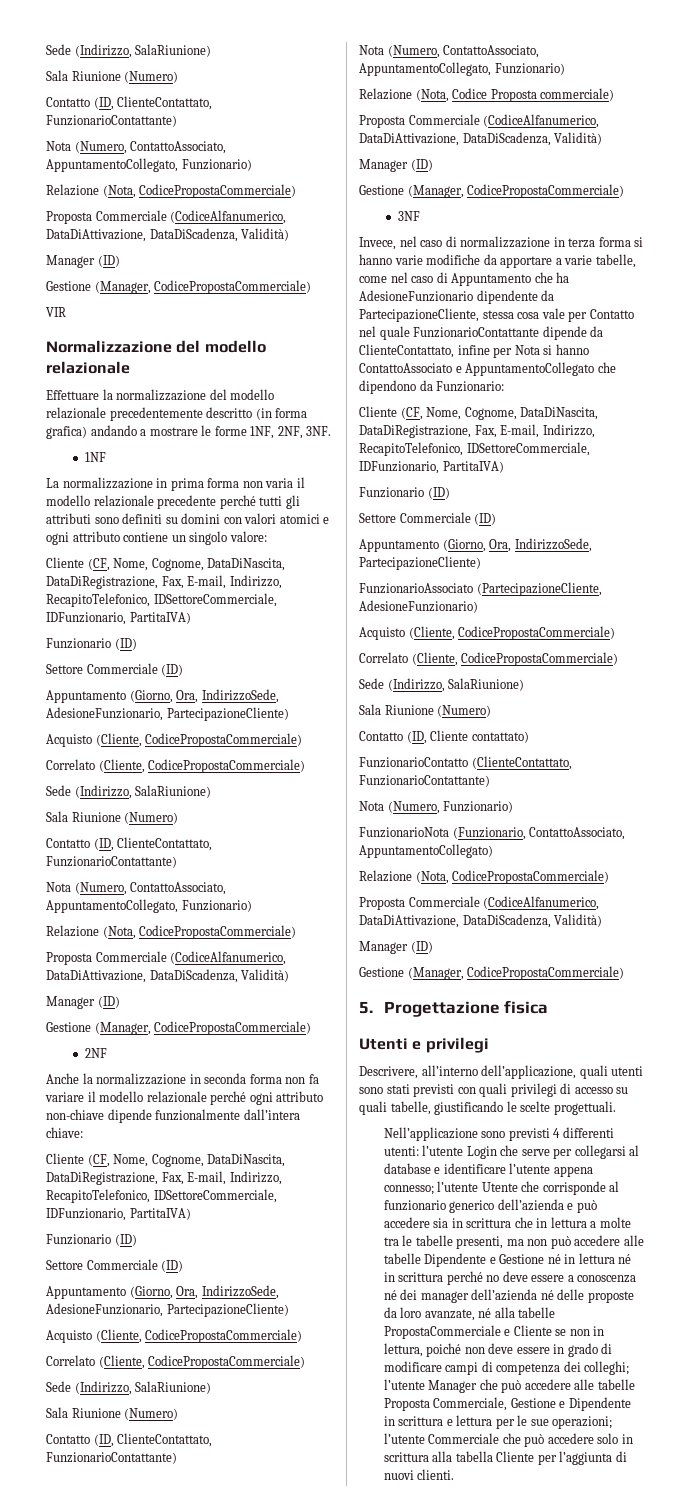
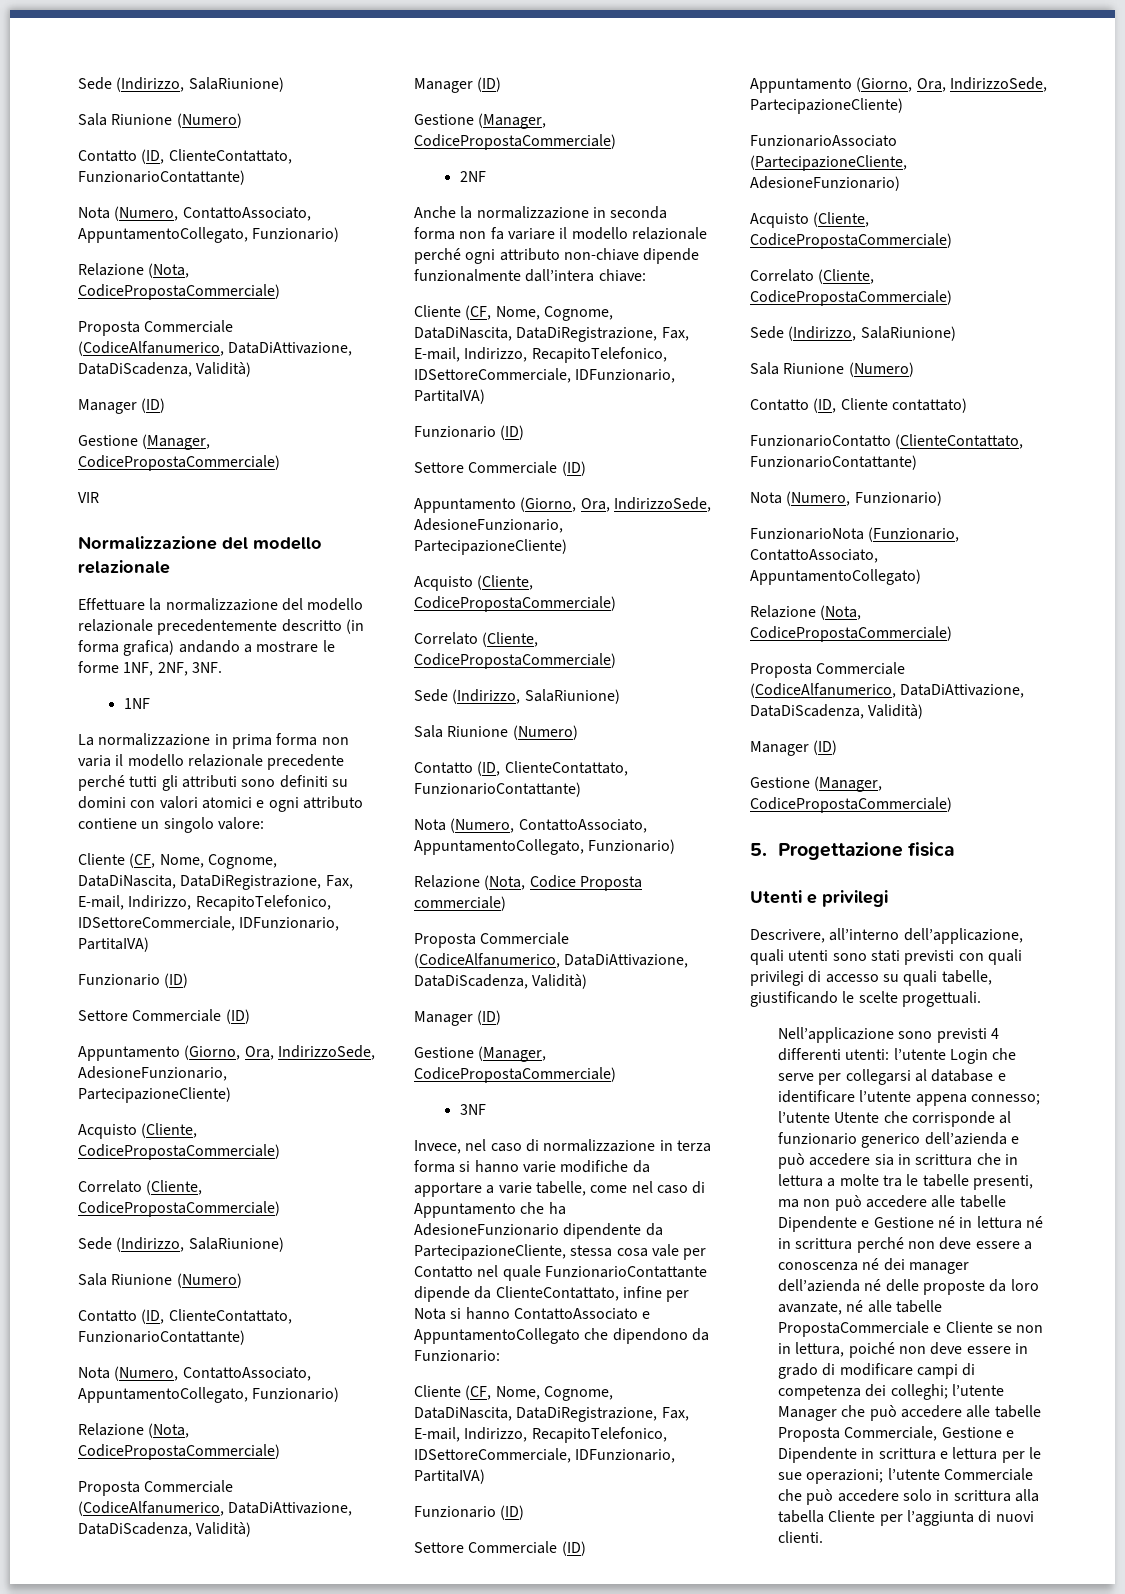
- l’utente Utente che corrisponde al funzionario generico dell’azienda e può accedere sia in scrittura che in lettura a molte tra le tabelle presenti, ma non può accedere alle tabelle Dipendente e Gestione né in lettura né in scrittura perché no deve essere a conoscenza né dei manager dell’azienda né delle proposte da loro avanzate, né alla tabelle PropostaCommerciale e Cliente se non in lettura, poiché non deve essere in grado di modificare campi di competenza dei colleghi;
+ l’utente Utente che corrisponde al funzionario generico dell’azienda e può accedere sia in scrittura che in lettura a molte tra le tabelle presenti, ma non può accedere alle tabelle Dipendente e Gestione né in lettura né in scrittura perché non deve essere a conoscenza né dei manager dell’azienda né delle proposte da loro avanzate, né alle tabelle PropostaCommerciale e Cliente se non in lettura, poiché non deve essere in grado di modificare campi di competenza dei colleghi;

